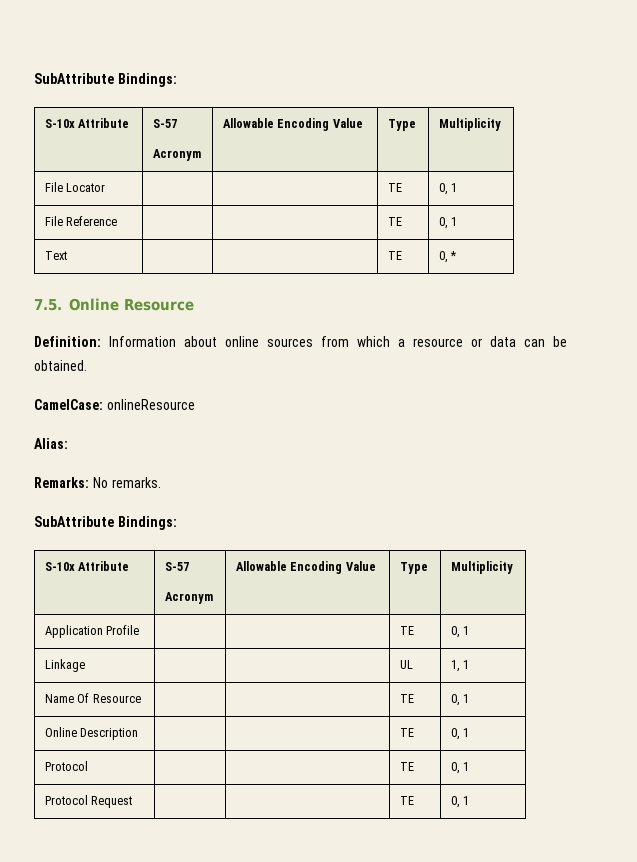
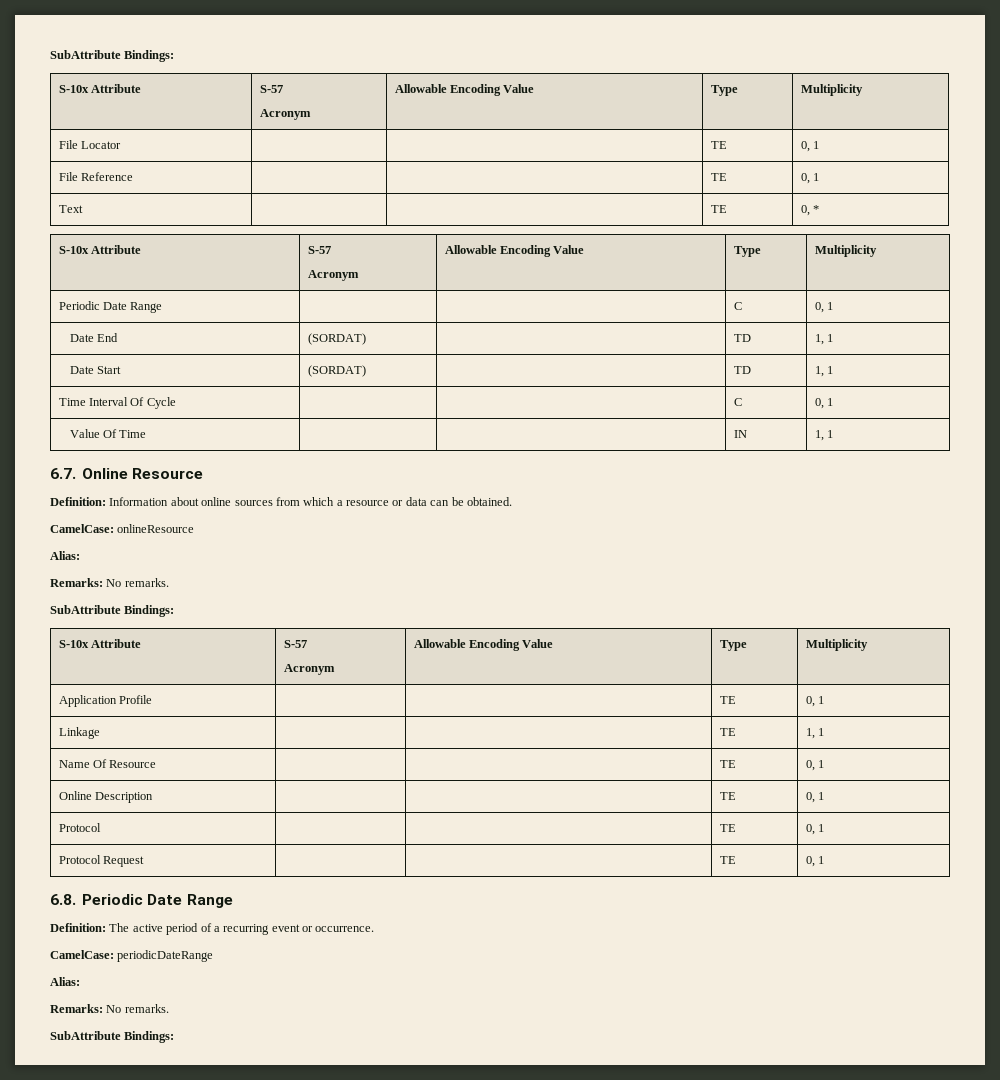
  Text | | | TE | 0, *
- 7.5. Online Resource
+ S-10x Attribute | S-57
+ Acronym | Allowable Encoding Value | Type | Multiplicity
+ Periodic Date Range | | | C | 0, 1
+ Date End | (SORDAT) | | TD | 1, 1
+ Date Start | (SORDAT) | | TD | 1, 1
+ Time Interval Of Cycle | | | C | 0, 1
+ Value Of Time | | | IN | 1, 1
+ 6.7. Online Resource
- Linkage | | | UL | 1, 1
+ Linkage | | | TE | 1, 1
+ 6.8. Periodic Date Range
+ Definition: The active period of a recurring event or occurrence.
+ CamelCase: periodicDateRange
+ Alias:
+ Remarks: No remarks.
+ SubAttribute Bindings:

